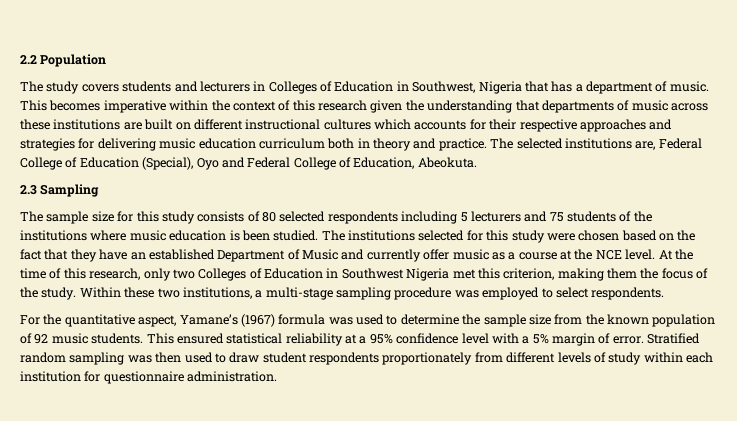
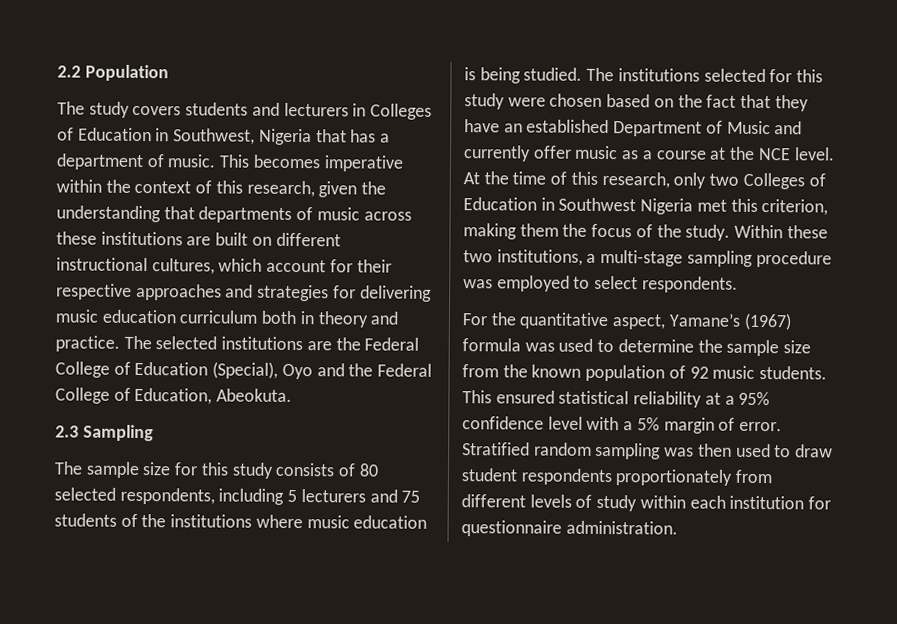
- This becomes imperative within the context of this research given the understanding that departments of music across these institutions are built on different instructional cultures which accounts for their respective approaches and strategies for delivering music education curriculum both in theory and practice.
+ This becomes imperative within the context of this research, given the understanding that departments of music across these institutions are built on different instructional cultures, which account for their respective approaches and strategies for delivering music education curriculum both in theory and practice.
- The selected institutions are, Federal College of Education (Special), Oyo and Federal College of Education, Abeokuta.
+ The selected institutions are the Federal College of Education (Special), Oyo and the Federal College of Education, Abeokuta.
- The sample size for this study consists of 80 selected respondents including 5 lecturers and 75 students of the institutions where music education is been studied.
+ The sample size for this study consists of 80 selected respondents, including 5 lecturers and 75 students of the institutions where music education is being studied.

